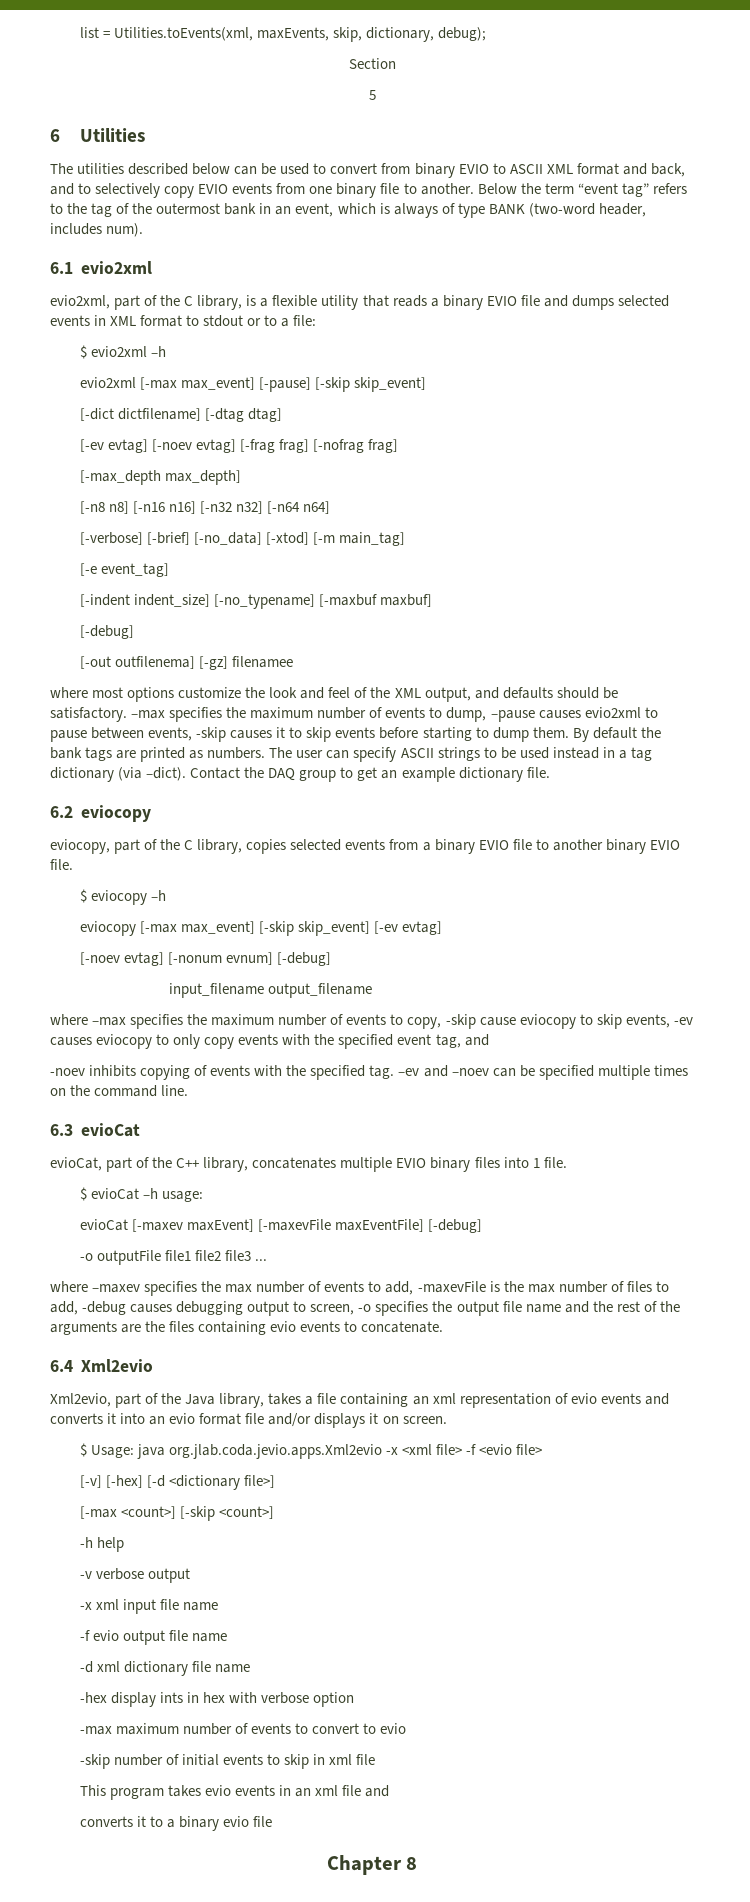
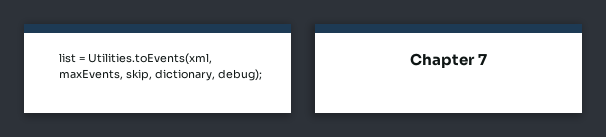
- Section
- 5
- 6 Utilities
- The utilities described below can be used to convert from binary EVIO to ASCII XML format and back, and to selectively copy EVIO events from one binary file to another. Below the term “event tag” refers to the tag of the outermost bank in an event, which is always of type BANK (two-word header, includes num).
- 6.1 evio2xml
- evio2xml, part of the C library, is a flexible utility that reads a binary EVIO file and dumps selected events in XML format to stdout or to a file:
- $ evio2xml –h
- evio2xml [-max max_event] [-pause] [-skip skip_event]
- [-dict dictfilename] [-dtag dtag]
- [-ev evtag] [-noev evtag] [-frag frag] [-nofrag frag]
- [-max_depth max_depth]
- [-n8 n8] [-n16 n16] [-n32 n32] [-n64 n64]
- [-verbose] [-brief] [-no_data] [-xtod] [-m main_tag]
- [-e event_tag]
- [-indent indent_size] [-no_typename] [-maxbuf maxbuf]
- [-debug]
- [-out outfilenema] [-gz] filenamee
- where most options customize the look and feel of the XML output, and defaults should be satisfactory. –max specifies the maximum number of events to dump, –pause causes evio2xml to pause between events, -skip causes it to skip events before starting to dump them. By default the bank tags are printed as numbers. The user can specify ASCII strings to be used instead in a tag dictionary (via –dict). Contact the DAQ group to get an example dictionary file.
- 6.2 eviocopy
- eviocopy, part of the C library, copies selected events from a binary EVIO file to another binary EVIO file.
- $ eviocopy –h
- eviocopy [-max max_event] [-skip skip_event] [-ev evtag]
- [-noev evtag] [-nonum evnum] [-debug]
- input_filename output_filename
- where –max specifies the maximum number of events to copy, -skip cause eviocopy to skip events, -ev causes eviocopy to only copy events with the specified event tag, and
- -noev inhibits copying of events with the specified tag. –ev and –noev can be specified multiple times on the command line.
- 6.3 evioCat
- evioCat, part of the C++ library, concatenates multiple EVIO binary files into 1 file.
- $ evioCat –h usage:
- evioCat [-maxev maxEvent] [-maxevFile maxEventFile] [-debug]
- -o outputFile file1 file2 file3 ...
- where –maxev specifies the max number of events to add, -maxevFile is the max number of files to add, -debug causes debugging output to screen, -o specifies the output file name and the rest of the arguments are the files containing evio events to concatenate.
- 6.4 Xml2evio
- Xml2evio, part of the Java library, takes a file containing an xml representation of evio events and converts it into an evio format file and/or displays it on screen.
- $ Usage: java org.jlab.coda.jevio.apps.Xml2evio -x <xml file> -f <evio file>
- [-v] [-hex] [-d <dictionary file>]
- [-max <count>] [-skip <count>]
- -h help
- -v verbose output
- -x xml input file name
- -f evio output file name
- -d xml dictionary file name
- -hex display ints in hex with verbose option
- -max maximum number of events to convert to evio
- -skip number of initial events to skip in xml file
- This program takes evio events in an xml file and
- converts it to a binary evio file
- Chapter 8
+ Chapter 7

